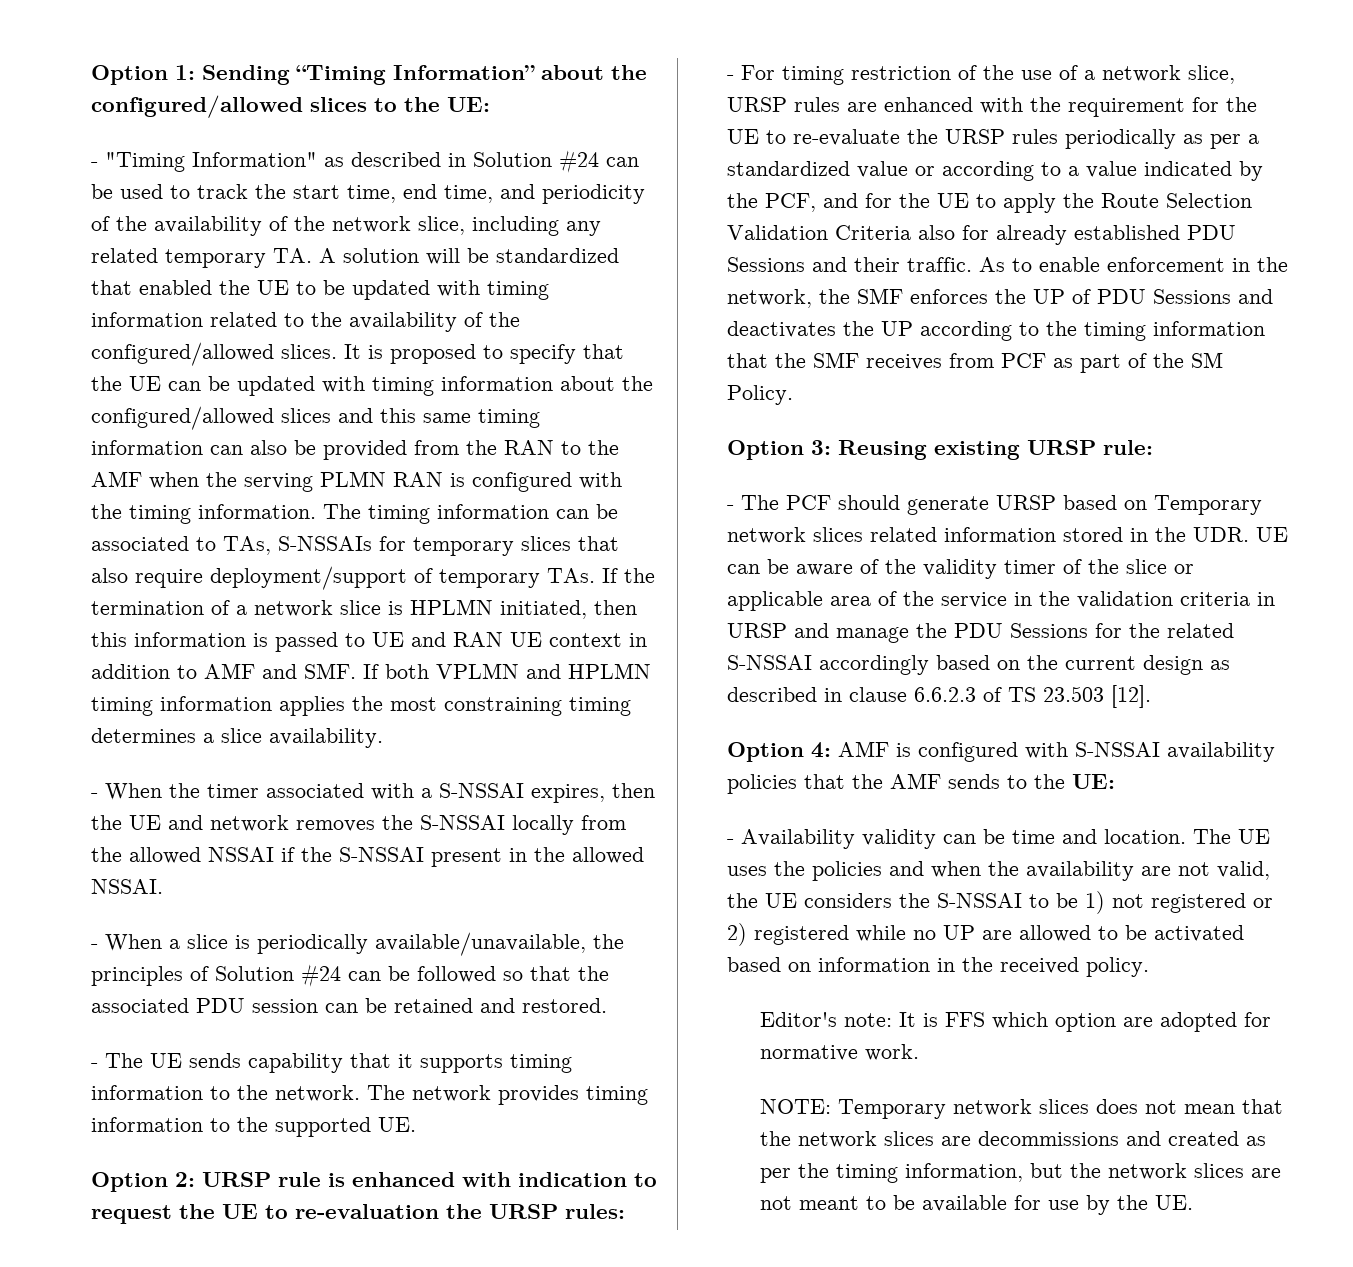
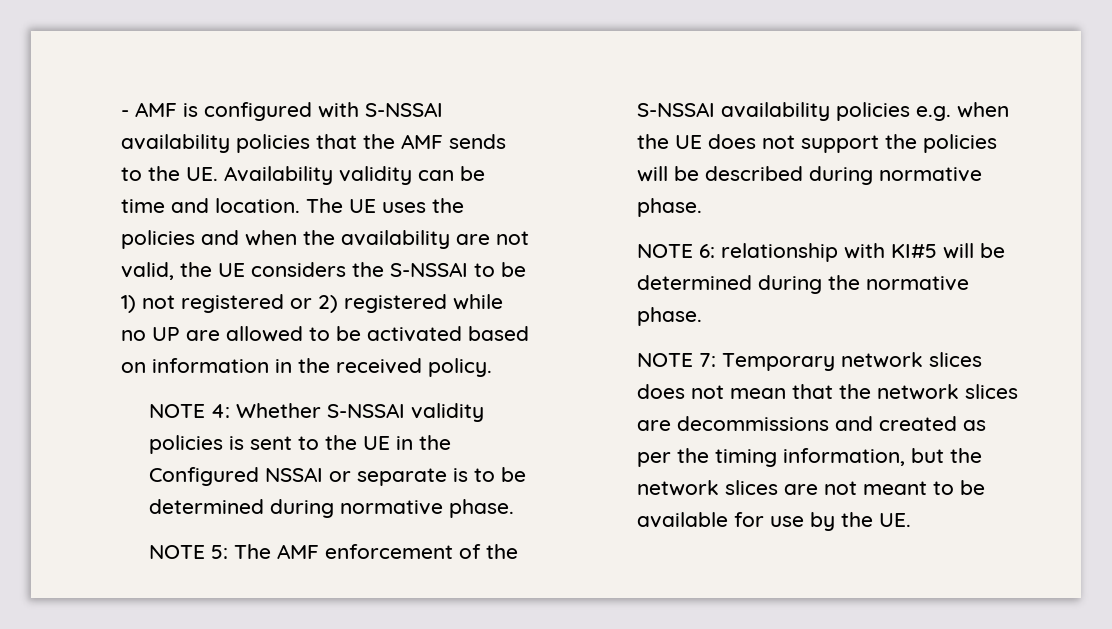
- Option 1: Sending “Timing Information” about the configured/allowed slices to the UE:
- - "Timing Information" as described in Solution #24 can be used to track the start time, end time, and periodicity of the availability of the network slice, including any related temporary TA. A solution will be standardized that enabled the UE to be updated with timing information related to the availability of the configured/allowed slices. It is proposed to specify that the UE can be updated with timing information about the configured/allowed slices and this same timing information can also be provided from the RAN to the AMF when the serving PLMN RAN is configured with the timing information. The timing information can be associated to TAs, S-NSSAIs for temporary slices that also require deployment/support of temporary TAs. If the termination of a network slice is HPLMN initiated, then this information is passed to UE and RAN UE context in addition to AMF and SMF. If both VPLMN and HPLMN timing information applies the most constraining timing determines a slice availability.
- - When the timer associated with a S-NSSAI expires, then the UE and network removes the S-NSSAI locally from the allowed NSSAI if the S-NSSAI present in the allowed NSSAI.
- - When a slice is periodically available/unavailable, the principles of Solution #24 can be followed so that the associated PDU session can be retained and restored.
- - The UE sends capability that it supports timing information to the network. The network provides timing information to the supported UE.
- Option 2: URSP rule is enhanced with indication to request the UE to re-evaluation the URSP rules:
- - For timing restriction of the use of a network slice, URSP rules are enhanced with the requirement for the UE to re-evaluate the URSP rules periodically as per a standardized value or according to a value indicated by the PCF, and for the UE to apply the Route Selection Validation Criteria also for already established PDU Sessions and their traffic. As to enable enforcement in the network, the SMF enforces the UP of PDU Sessions and deactivates the UP according to the timing information that the SMF receives from PCF as part of the SM Policy.
- Option 3: Reusing existing URSP rule:
- - The PCF should generate URSP based on Temporary network slices related information stored in the UDR. UE can be aware of the validity timer of the slice or applicable area of the service in the validation criteria in URSP and manage the PDU Sessions for the related S-NSSAI accordingly based on the current design as described in clause 6.6.2.3 of TS 23.503 [12].
- Option 4: AMF is configured with S-NSSAI availability policies that the AMF sends to the UE:
- - Availability validity can be time and location.
+ - AMF is configured with S-NSSAI availability policies that the AMF sends to the UE. Availability validity can be time and location.
- Editor's note: It is FFS which option are adopted for normative work.
- NOTE: Temporary network slices does not mean that the network slices are decommissions and created as per the timing information, but the network slices are not meant to be available for use by the UE.
+ NOTE 4: Whether S-NSSAI validity policies is sent to the UE in the Configured NSSAI or separate is to be determined during normative phase.
+ NOTE 5: The AMF enforcement of the S-NSSAI availability policies e.g. when the UE does not support the policies will be described during normative phase.
+ NOTE 6: relationship with KI#5 will be determined during the normative phase.
+ NOTE 7: Temporary network slices does not mean that the network slices are decommissions and created as per the timing information, but the network slices are not meant to be available for use by the UE.

